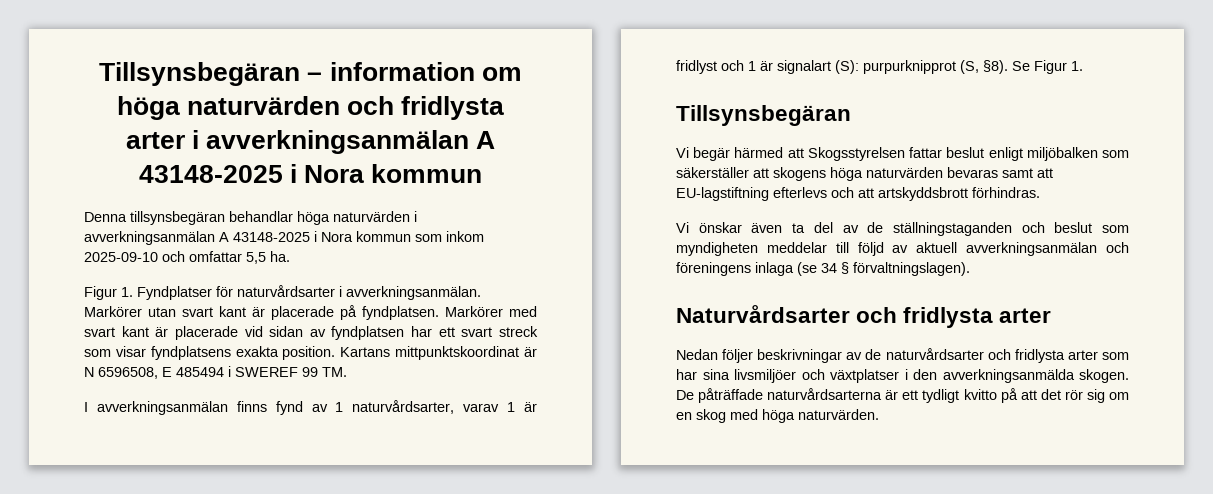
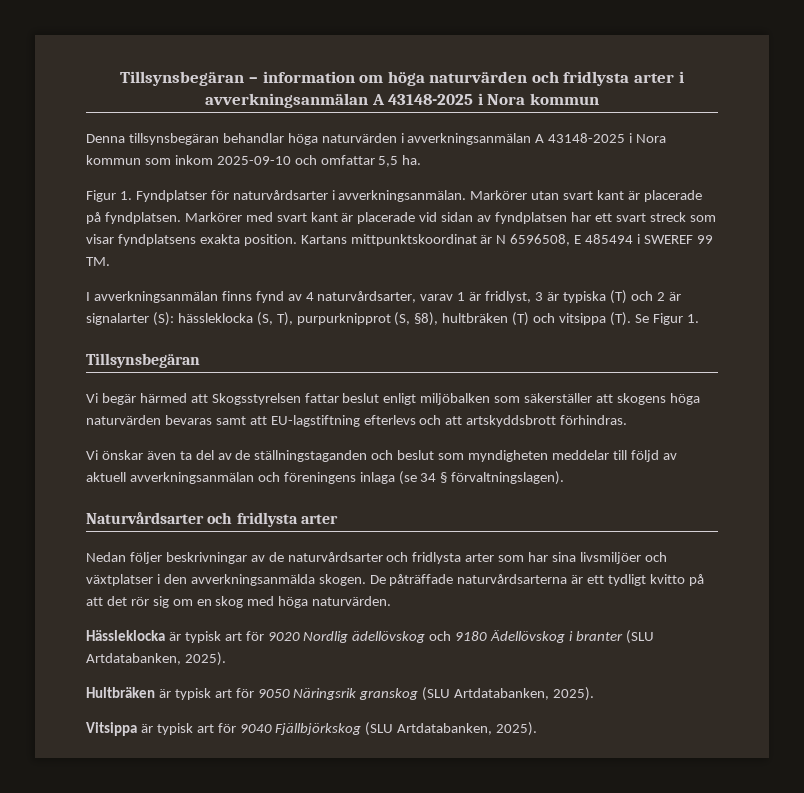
- I avverkningsanmälan finns fynd av 1 naturvårdsarter, varav 1 är fridlyst och 1 är signalart (S): purpurknipprot (S, §8). Se Figur 1.
+ I avverkningsanmälan finns fynd av 4 naturvårdsarter, varav 1 är fridlyst, 3 är typiska (T) och 2 är signalarter (S): hässleklocka (S, T), purpurknipprot (S, §8), hultbräken (T) och vitsippa (T). Se Figur 1.
+ Hässleklocka är typisk art för 9020 Nordlig ädellövskog och 9180 Ädellövskog i branter (SLU Artdatabanken, 2025).
+ Hultbräken är typisk art för 9050 Näringsrik granskog (SLU Artdatabanken, 2025).
+ Vitsippa är typisk art för 9040 Fjällbjörkskog (SLU Artdatabanken, 2025).

